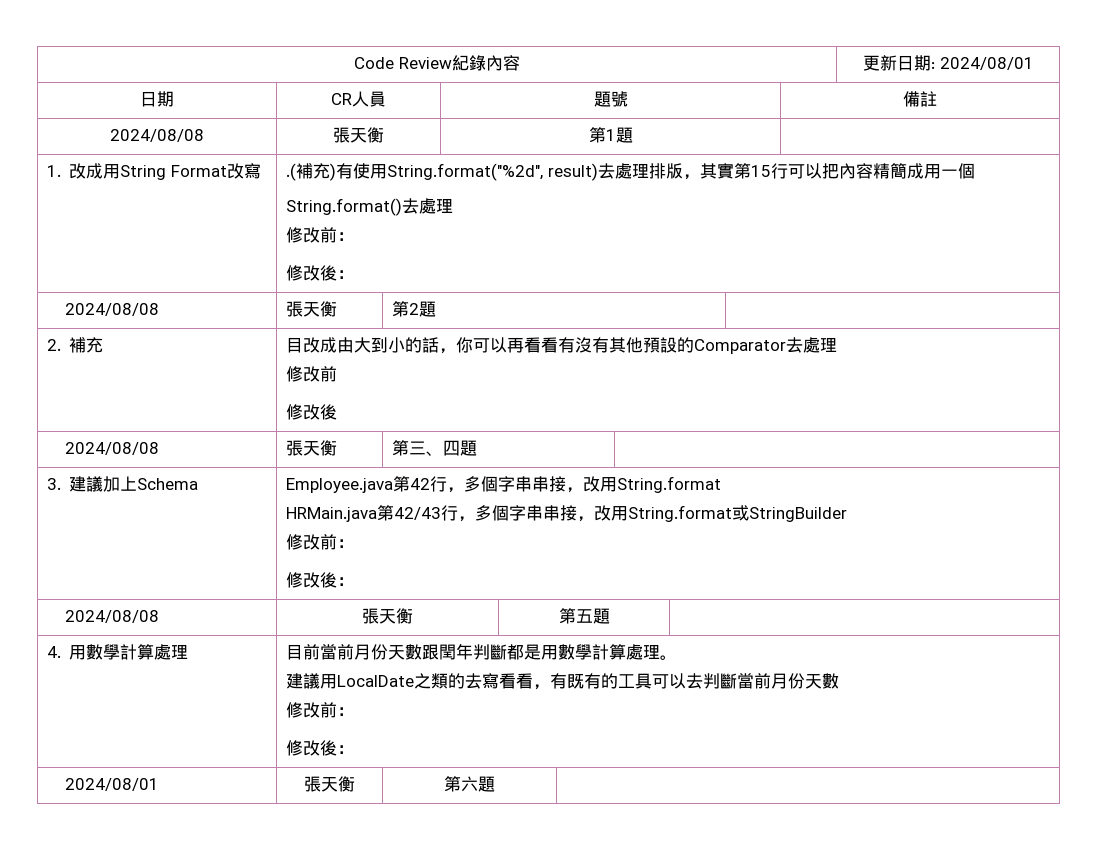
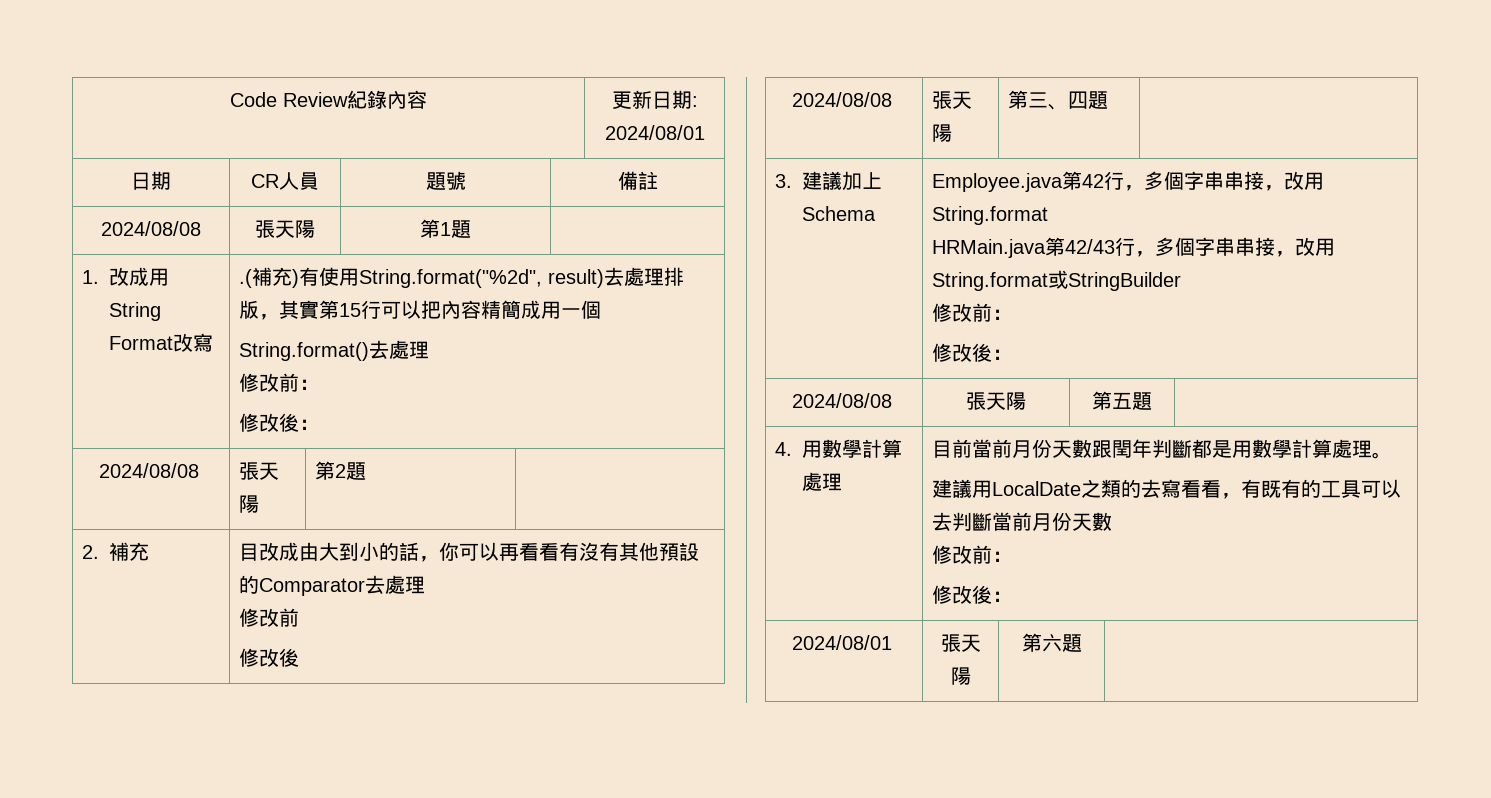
- 2024/08/08 | 張天衡 | 第1題 |
+ 2024/08/08 | 張天陽 | 第1題 |
- 2024/08/08 | 張天衡 | 第2題 |
+ 2024/08/08 | 張天陽 | 第2題 |
- 2024/08/08 | 張天衡 | 第三、四題 |
+ 2024/08/08 | 張天陽 | 第三、四題 |
- 2024/08/08 | 張天衡 | 第五題 |
+ 2024/08/08 | 張天陽 | 第五題 |
- 2024/08/01 | 張天衡 | 第六題 |
+ 2024/08/01 | 張天陽 | 第六題 |

